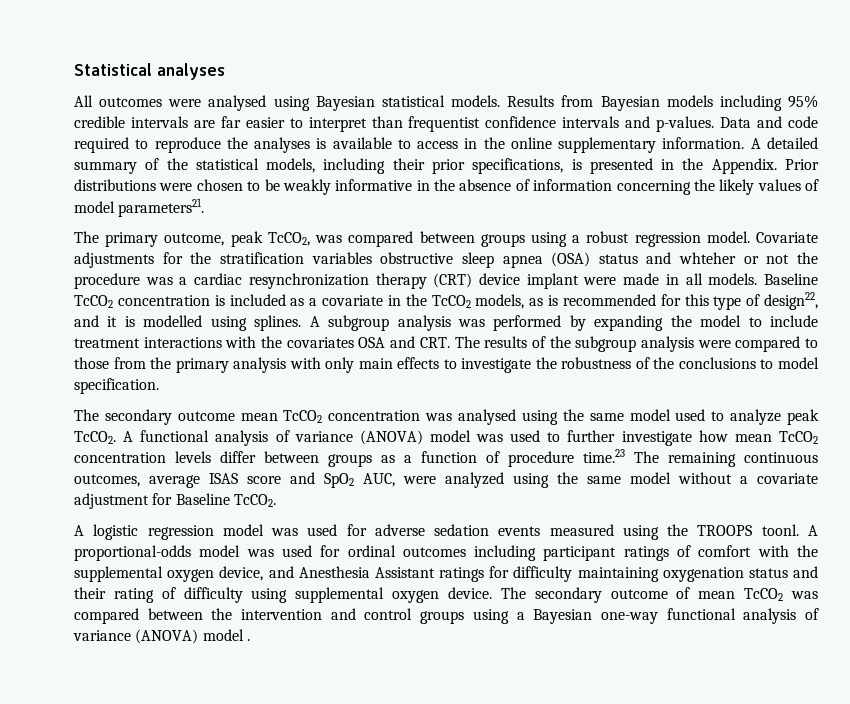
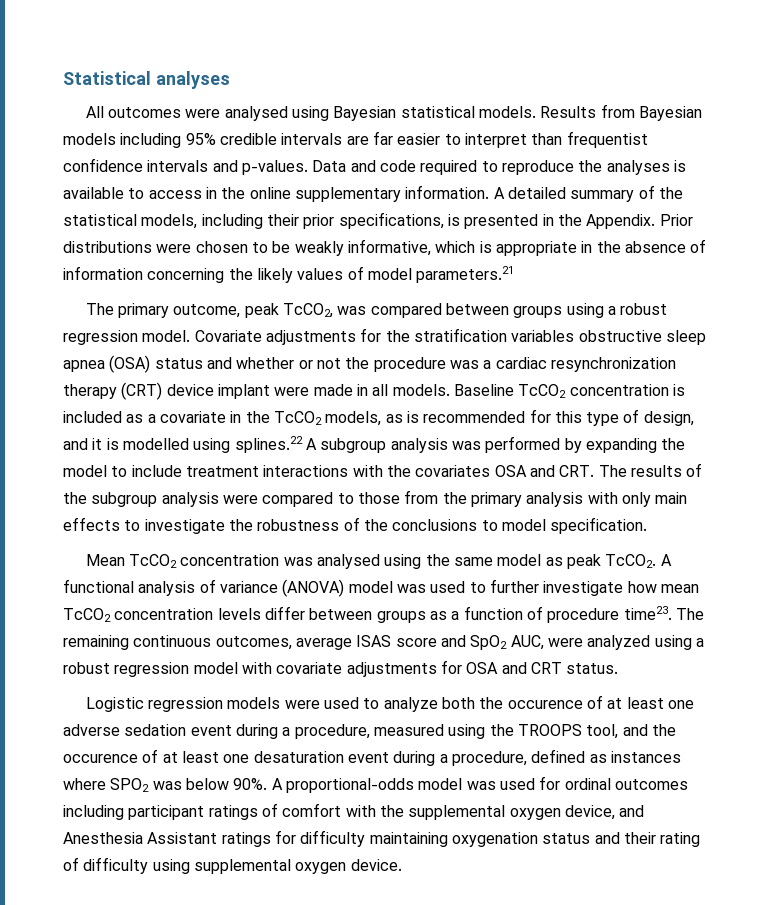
- Prior distributions were chosen to be weakly informative in the absence of information concerning the likely values of model parameters21.
+ Prior distributions were chosen to be weakly informative, which is appropriate in the absence of information concerning the likely values of model parameters.21
- Covariate adjustments for the stratification variables obstructive sleep apnea (OSA) status and whteher or not the procedure was a cardiac resynchronization therapy (CRT) device implant were made in all models.
+ Covariate adjustments for the stratification variables obstructive sleep apnea (OSA) status and whether or not the procedure was a cardiac resynchronization therapy (CRT) device implant were made in all models.
- Baseline TcCO2 concentration is included as a covariate in the TcCO2 models, as is recommended for this type of design22, and it is modelled using splines. A subgroup analysis was performed by expanding the model to include treatment interactions with the covariates OSA and CRT. The results of the subgroup analysis were compared to those from the primary analysis with only main effects to investigate the robustness of the conclusions to model specification.
+ Baseline TcCO2 concentration is included as a covariate in the TcCO2 models, as is recommended for this type of design, and it is modelled using splines.22 A subgroup analysis was performed by expanding the model to include treatment interactions with the covariates OSA and CRT. The results of the subgroup analysis were compared to those from the primary analysis with only main effects to investigate the robustness of the conclusions to model specification.
- The secondary outcome mean TcCO2 concentration was analysed using the same model used to analyze peak TcCO2.
+ Mean TcCO2 concentration was analysed using the same model as peak TcCO2.
- A functional analysis of variance (ANOVA) model was used to further investigate how mean TcCO2 concentration levels differ between groups as a function of procedure time.23 The remaining continuous outcomes, average ISAS score and SpO2 AUC, were analyzed using the same model without a covariate adjustment for Baseline TcCO2.
- A logistic regression model was used for adverse sedation events measured using the TROOPS toonl.
+ A functional analysis of variance (ANOVA) model was used to further investigate how mean TcCO2 concentration levels differ between groups as a function of procedure time23. The remaining continuous outcomes, average ISAS score and SpO2 AUC, were analyzed using a robust regression model with covariate adjustments for OSA and CRT status.
+ Logistic regression models were used to analyze both the occurence of at least one adverse sedation event during a procedure, measured using the TROOPS tool, and the occurence of at least one desaturation event during a procedure, defined as instances where SPO2 was below 90%.
- The secondary outcome of mean TcCO2 was compared between the intervention and control groups using a Bayesian one-way functional analysis of variance (ANOVA) model .

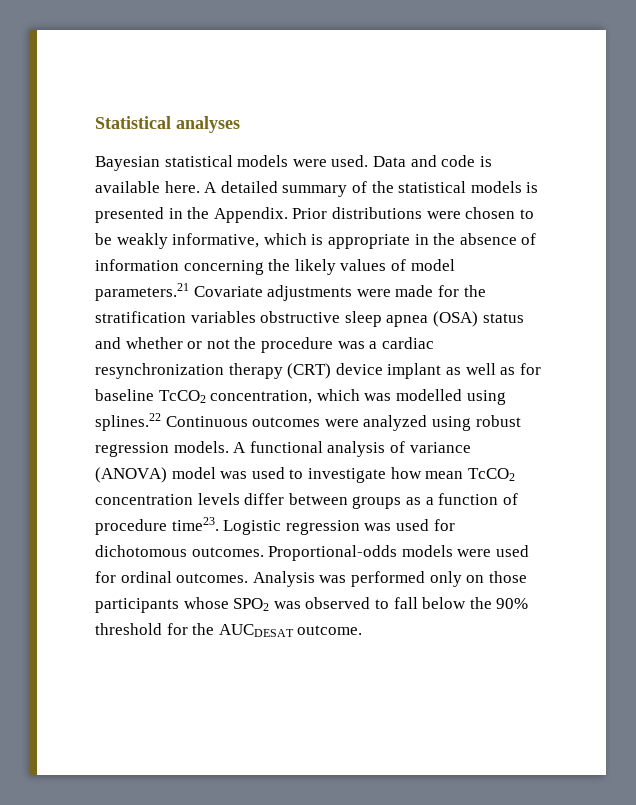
- All outcomes were analysed using Bayesian statistical models. Results from Bayesian models including 95% credible intervals are far easier to interpret than frequentist confidence intervals and p-values. Data and code required to reproduce the analyses is available to access in the online supplementary information.
+ Bayesian statistical models were used. Data and code is available here.
- A detailed summary of the statistical models, including their prior specifications, is presented in the Appendix.
+ A detailed summary of the statistical models is presented in the Appendix.
- Prior distributions were chosen to be weakly informative, which is appropriate in the absence of information concerning the likely values of model parameters.21
- The primary outcome, peak TcCO2, was compared between groups using a robust regression model. Covariate adjustments for the stratification variables obstructive sleep apnea (OSA) status and whether or not the procedure was a cardiac resynchronization therapy (CRT) device implant were made in all models. Baseline TcCO2 concentration is included as a covariate in the TcCO2 models, as is recommended for this type of design, and it is modelled using splines.22 A subgroup analysis was performed by expanding the model to include treatment interactions with the covariates OSA and CRT. The results of the subgroup analysis were compared to those from the primary analysis with only main effects to investigate the robustness of the conclusions to model specification.
- Mean TcCO2 concentration was analysed using the same model as peak TcCO2.
+ Prior distributions were chosen to be weakly informative, which is appropriate in the absence of information concerning the likely values of model parameters.21 Covariate adjustments were made for the stratification variables obstructive sleep apnea (OSA) status and whether or not the procedure was a cardiac resynchronization therapy (CRT) device implant as well as for baseline TcCO2 concentration, which was modelled using splines.22 Continuous outcomes were analyzed using robust regression models.
- A functional analysis of variance (ANOVA) model was used to further investigate how mean TcCO2 concentration levels differ between groups as a function of procedure time23.
+ A functional analysis of variance (ANOVA) model was used to investigate how mean TcCO2 concentration levels differ between groups as a function of procedure time23.
- The remaining continuous outcomes, average ISAS score and SpO2 AUC, were analyzed using a robust regression model with covariate adjustments for OSA and CRT status.
- Logistic regression models were used to analyze both the occurence of at least one adverse sedation event during a procedure, measured using the TROOPS tool, and the occurence of at least one desaturation event during a procedure, defined as instances where SPO2 was below 90%. A proportional-odds model was used for ordinal outcomes including participant ratings of comfort with the supplemental oxygen device, and Anesthesia Assistant ratings for difficulty maintaining oxygenation status and their rating of difficulty using supplemental oxygen device.
+ Logistic regression was used for dichotomous outcomes. Proportional-odds models were used for ordinal outcomes. Analysis was performed only on those participants whose SPO2 was observed to fall below the 90% threshold for the AUCDESAT outcome.

